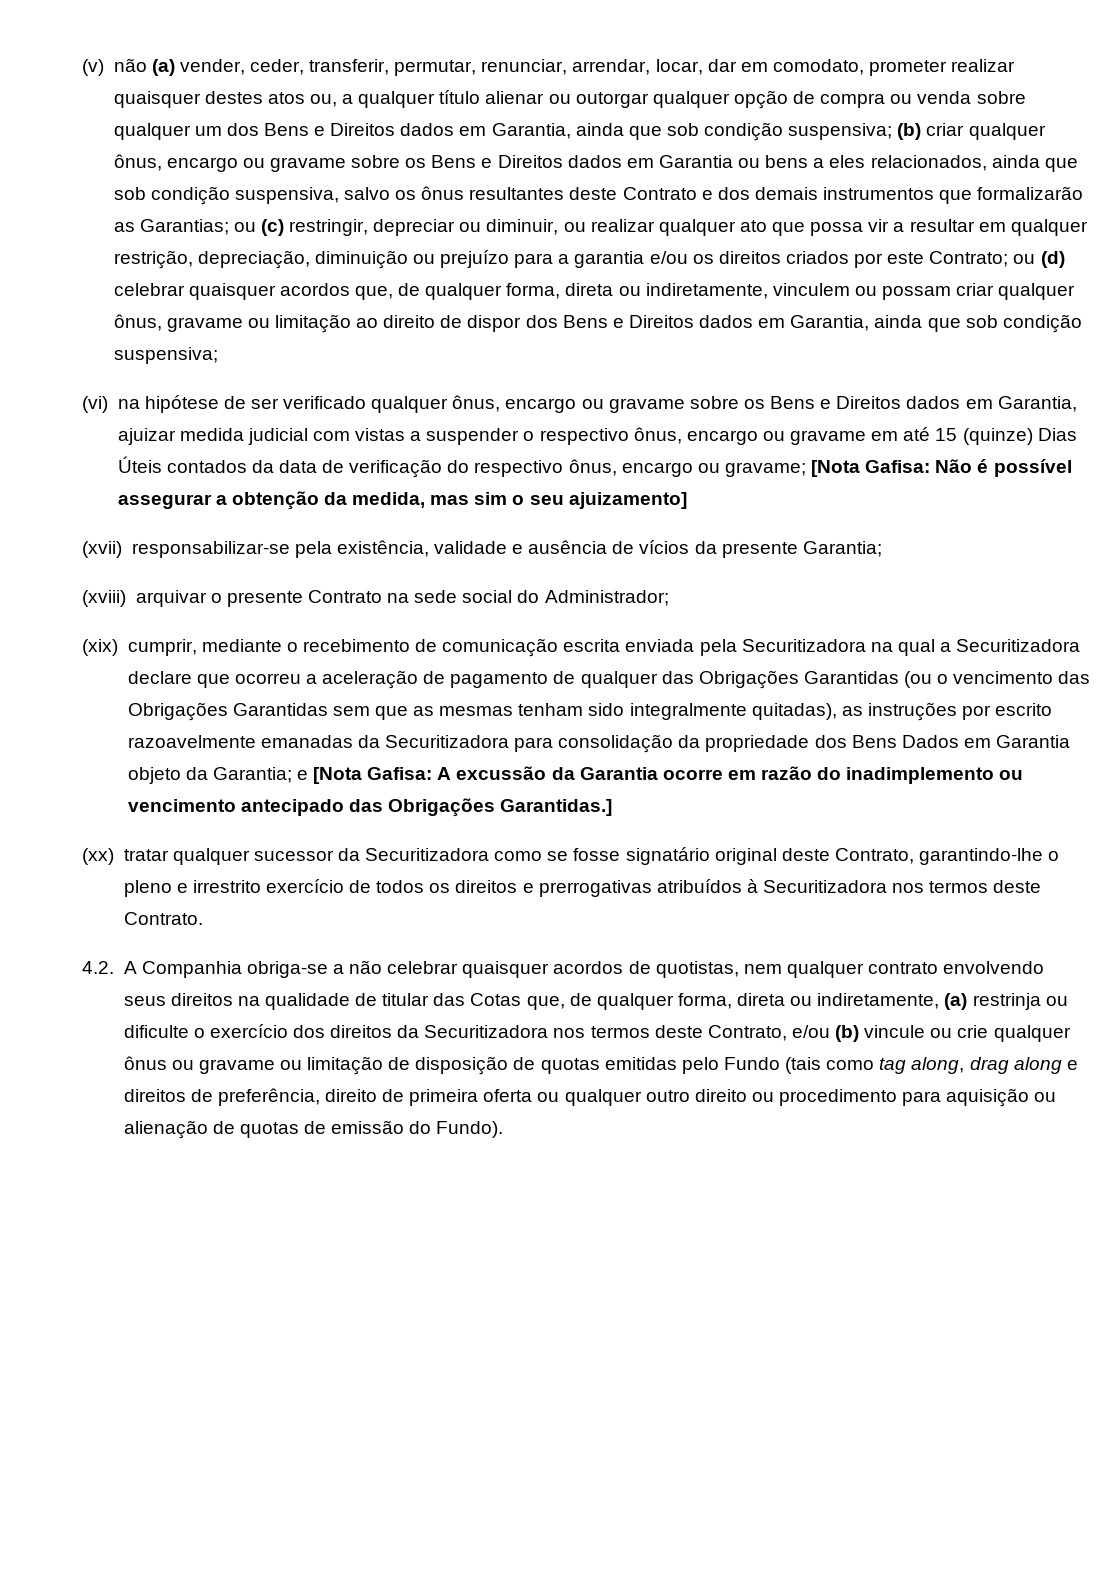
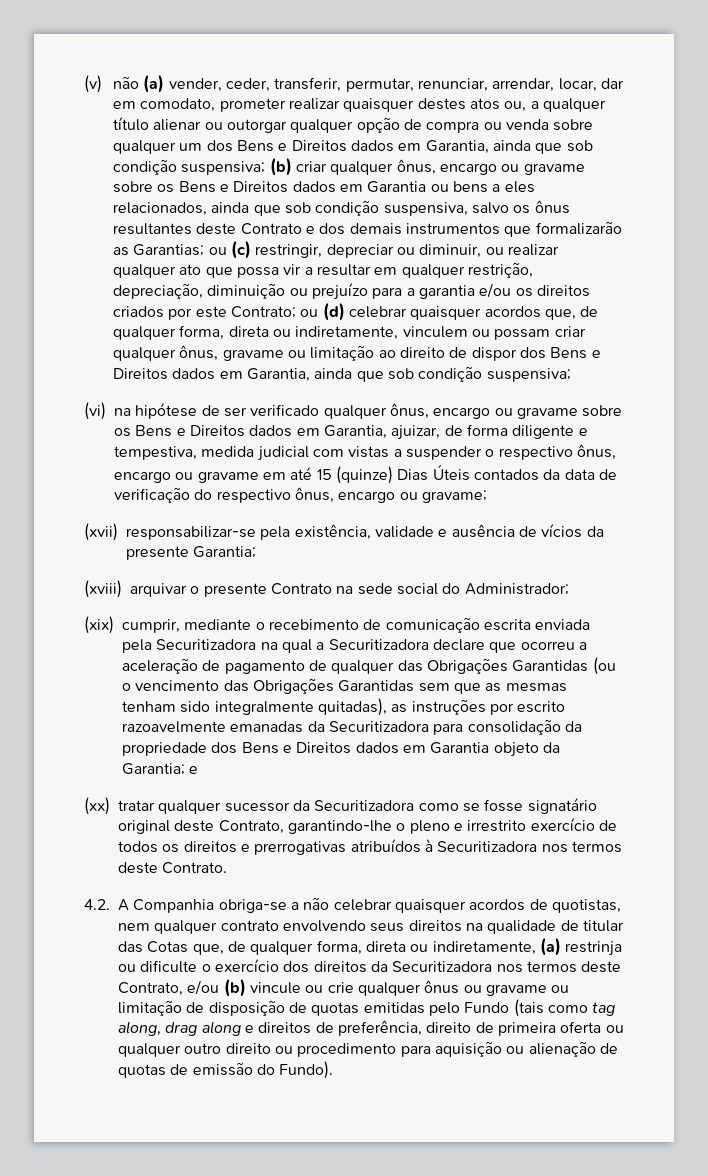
- (vi) na hipótese de ser verificado qualquer ônus, encargo ou gravame sobre os Bens e Direitos dados em Garantia, ajuizar medida judicial com vistas a suspender o respectivo ônus, encargo ou gravame em até 15 (quinze) Dias Úteis contados da data de verificação do respectivo ônus, encargo ou gravame; [Nota Gafisa: Não é possível assegurar a obtenção da medida, mas sim o seu ajuizamento]
+ (vi) na hipótese de ser verificado qualquer ônus, encargo ou gravame sobre os Bens e Direitos dados em Garantia, ajuizar, de forma diligente e tempestiva, medida judicial com vistas a suspender o respectivo ônus, encargo ou gravame em até 15 (quinze) Dias Úteis contados da data de verificação do respectivo ônus, encargo ou gravame;
- (xix) cumprir, mediante o recebimento de comunicação escrita enviada pela Securitizadora na qual a Securitizadora declare que ocorreu a aceleração de pagamento de qualquer das Obrigações Garantidas (ou o vencimento das Obrigações Garantidas sem que as mesmas tenham sido integralmente quitadas), as instruções por escrito razoavelmente emanadas da Securitizadora para consolidação da propriedade dos Bens Dados em Garantia objeto da Garantia; e [Nota Gafisa: A excussão da Garantia ocorre em razão do inadimplemento ou vencimento antecipado das Obrigações Garantidas.]
+ (xix) cumprir, mediante o recebimento de comunicação escrita enviada pela Securitizadora na qual a Securitizadora declare que ocorreu a aceleração de pagamento de qualquer das Obrigações Garantidas (ou o vencimento das Obrigações Garantidas sem que as mesmas tenham sido integralmente quitadas), as instruções por escrito razoavelmente emanadas da Securitizadora para consolidação da propriedade dos Bens e Direitos dados em Garantia objeto da Garantia; e

